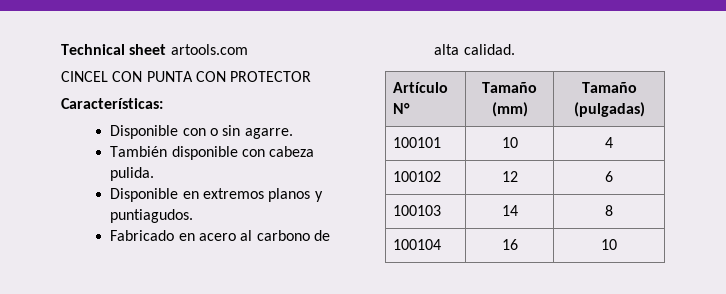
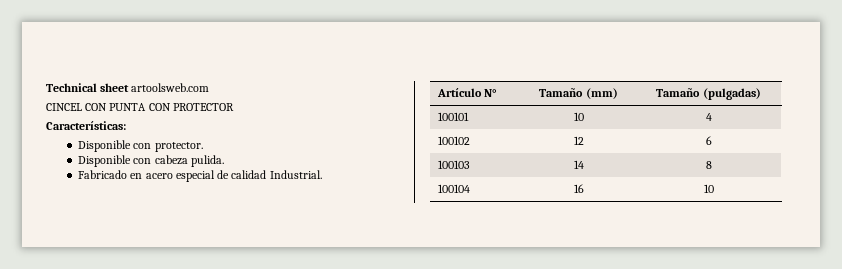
- Technical sheet artools.com
+ Technical sheet artoolsweb.com
- Disponible con o sin agarre.
- También disponible con cabeza pulida.
- Disponible en extremos planos y puntiagudos.
- Fabricado en acero al carbono de alta calidad.
+ Disponible con protector.
+ Disponible con cabeza pulida.
+ Fabricado en acero especial de calidad Industrial.

